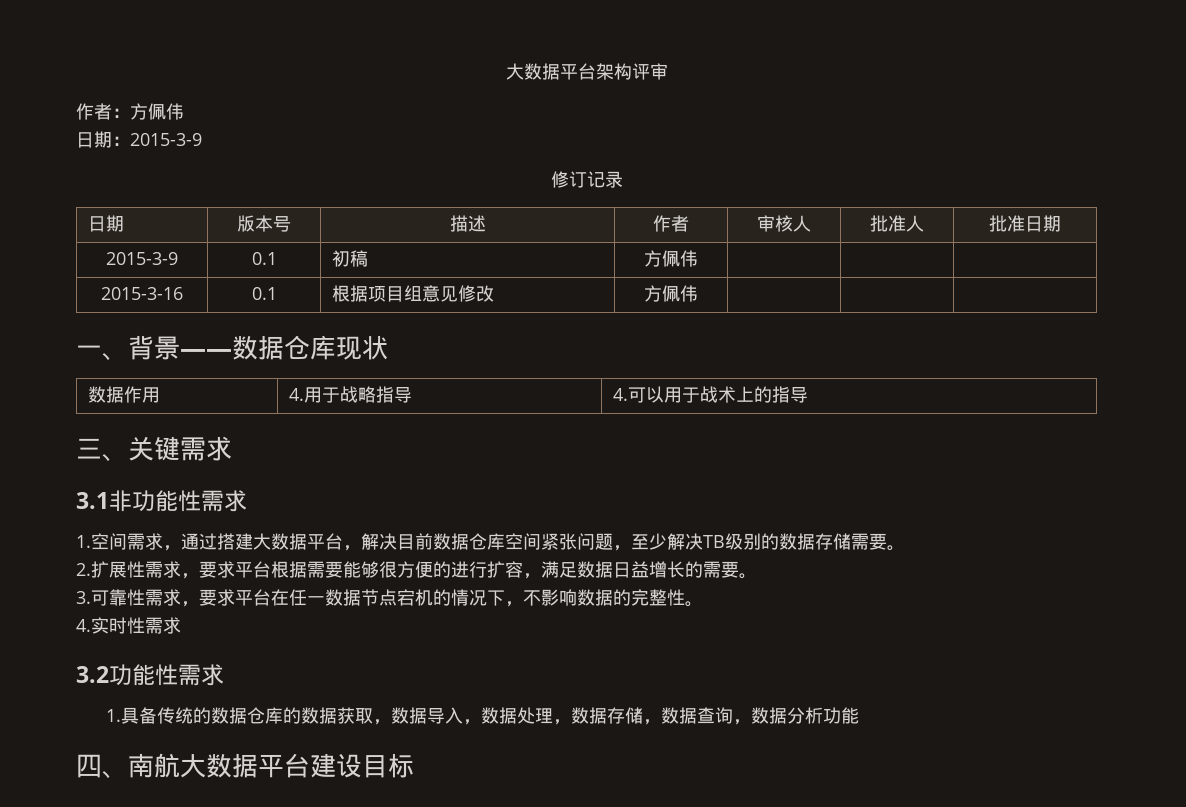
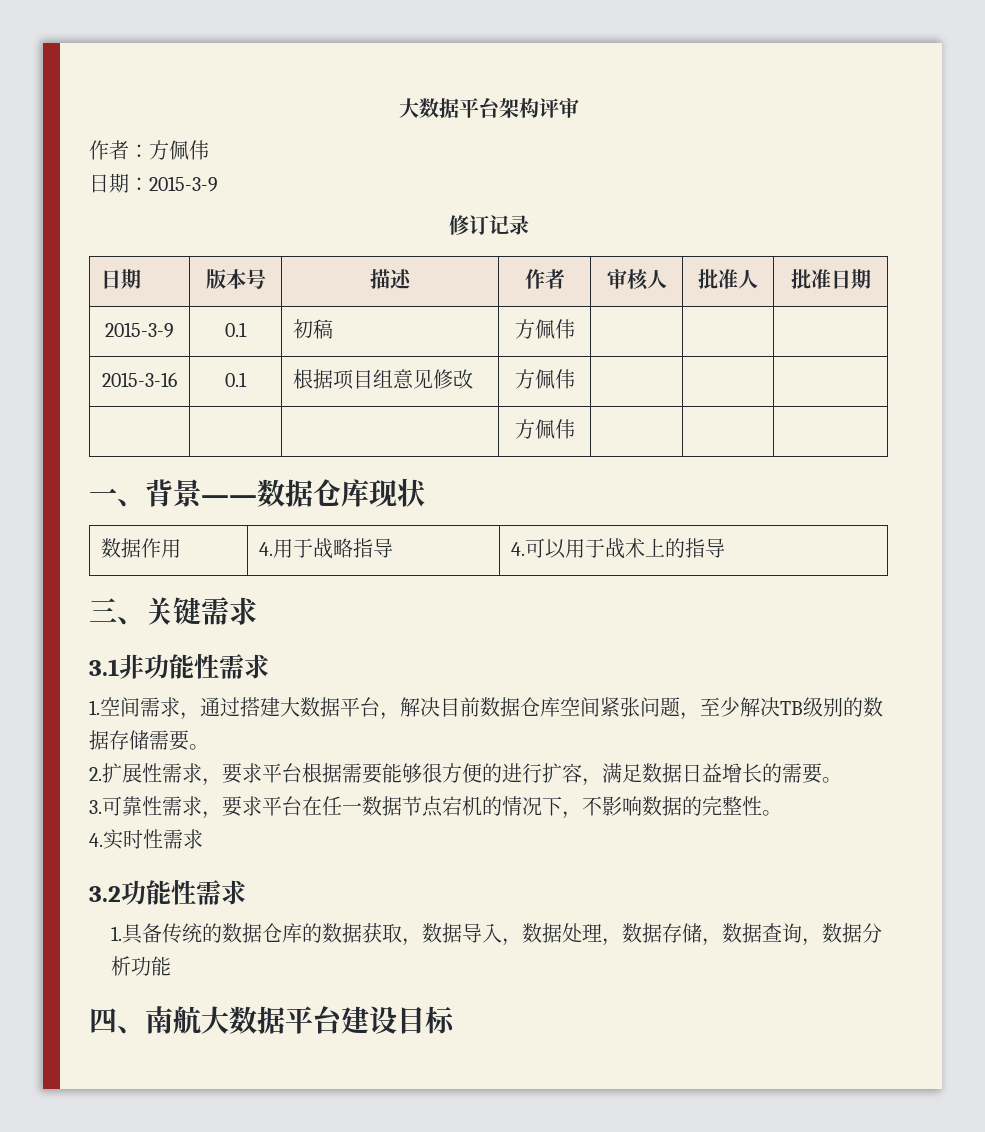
+ | | | 方佩伟 | | |

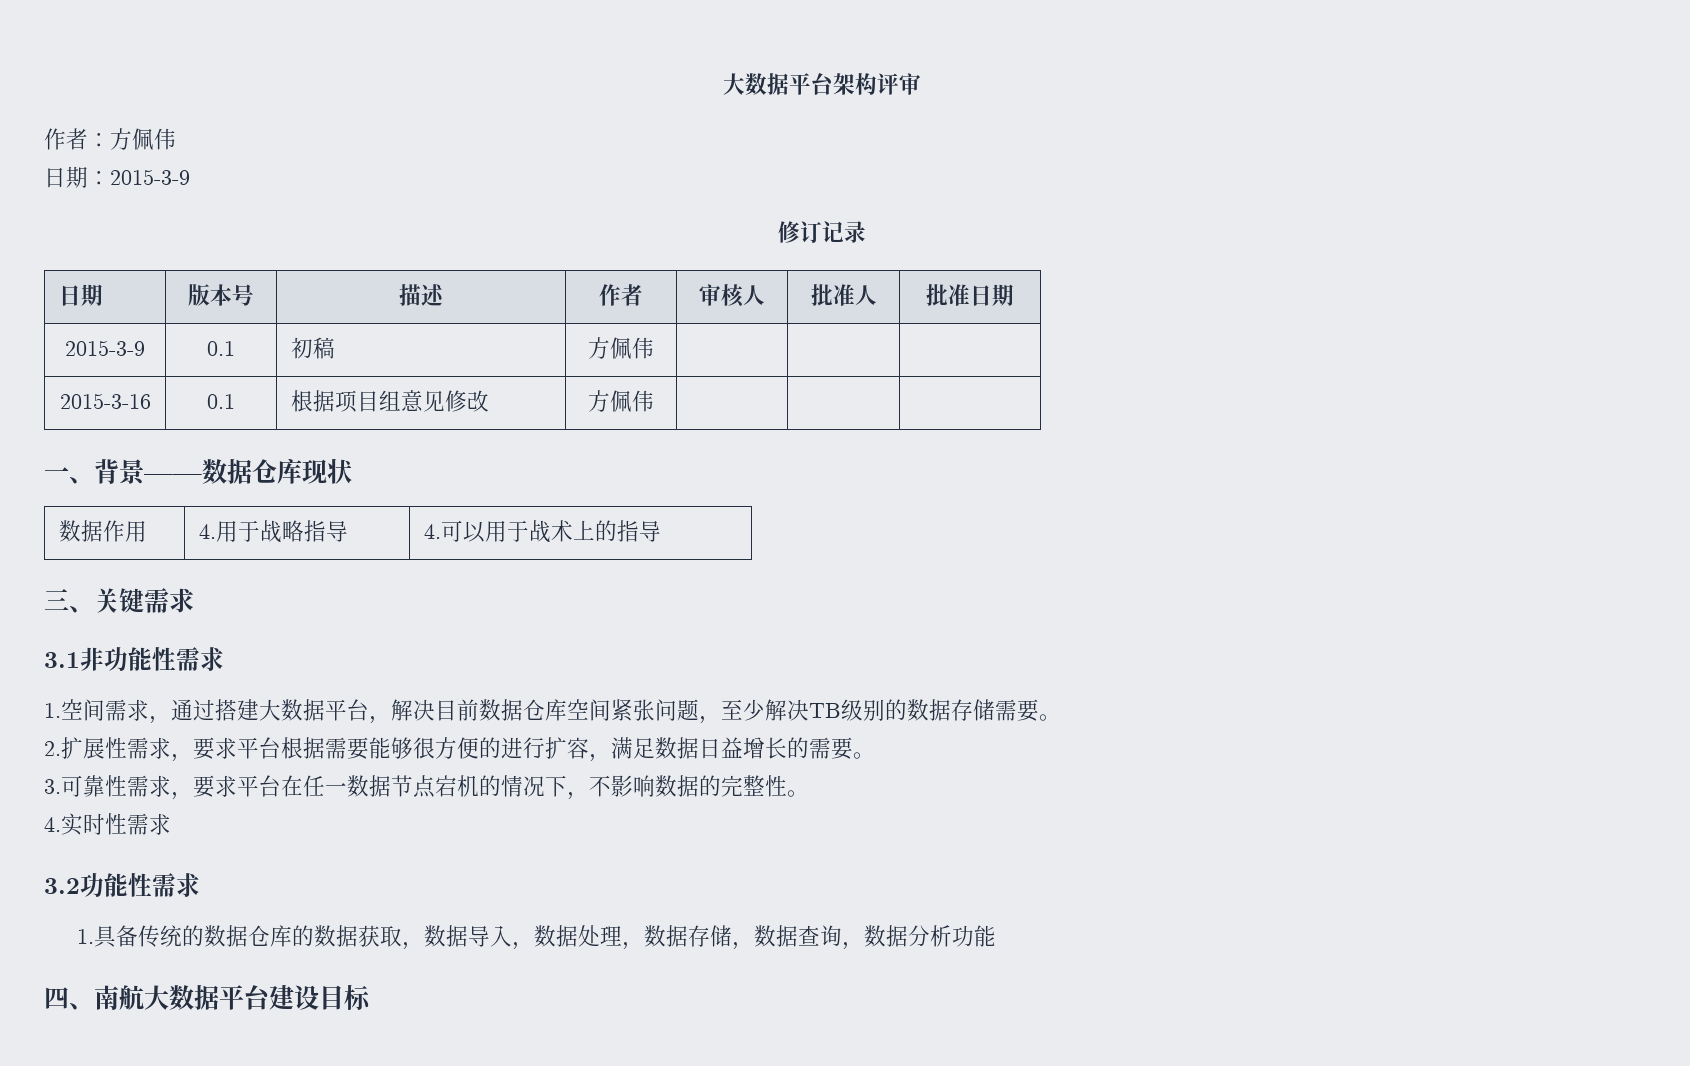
- | | | 方佩伟 | | |

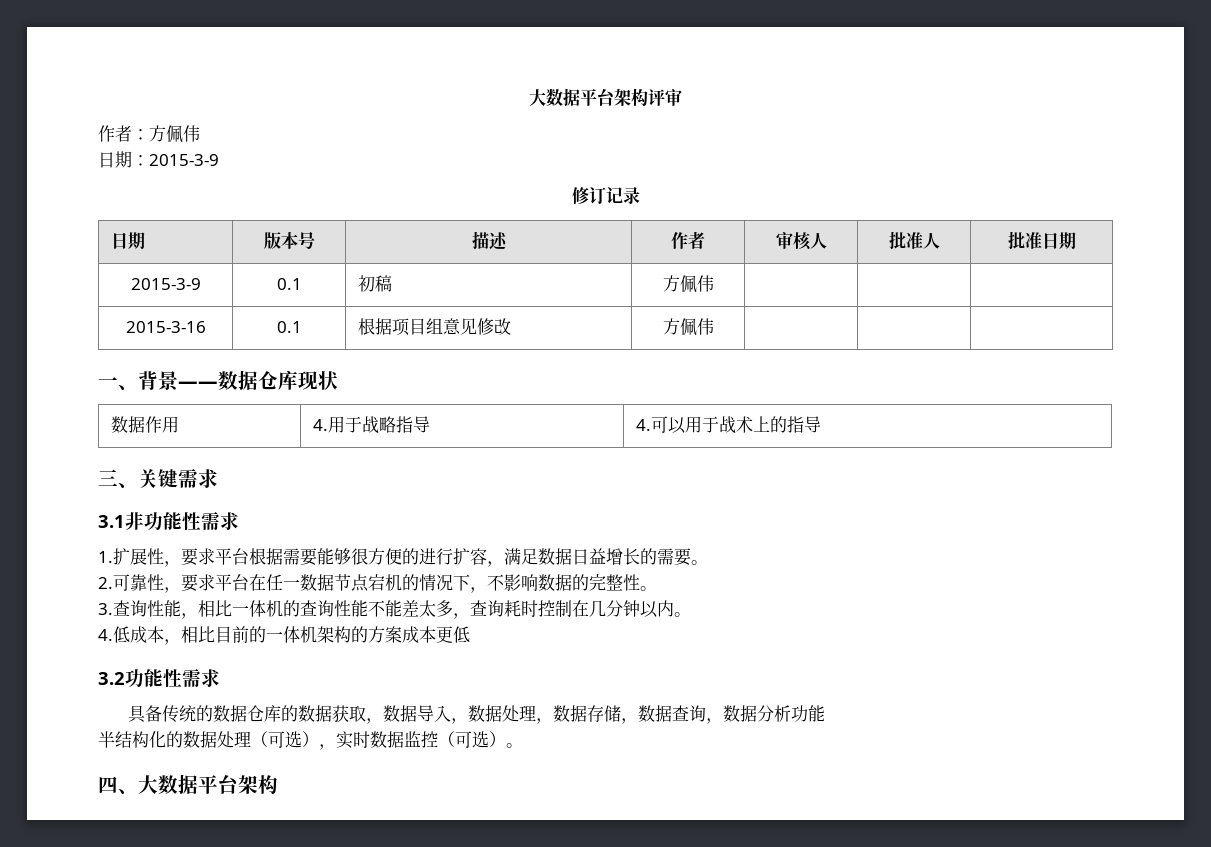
- 1.空间需求，通过搭建大数据平台，解决目前数据仓库空间紧张问题，至少解决TB级别的数据存储需要。
- 2.扩展性需求，要求平台根据需要能够很方便的进行扩容，满足数据日益增长的需要。
+ 1.扩展性，要求平台根据需要能够很方便的进行扩容，满足数据日益增长的需要。
- 3.可靠性需求，要求平台在任一数据节点宕机的情况下，不影响数据的完整性。
+ 2.可靠性，要求平台在任一数据节点宕机的情况下，不影响数据的完整性。
- 4.实时性需求
+ 3.查询性能，相比一体机的查询性能不能差太多，查询耗时控制在几分钟以内。
+ 4.低成本，相比目前的一体机架构的方案成本更低
- 1.具备传统的数据仓库的数据获取，数据导入，数据处理，数据存储，数据查询，数据分析功能
+ 具备传统的数据仓库的数据获取，数据导入，数据处理，数据存储，数据查询，数据分析功能
+ 半结构化的数据处理（可选），实时数据监控（可选）。
- 四、南航大数据平台建设目标
+ 四、大数据平台架构

